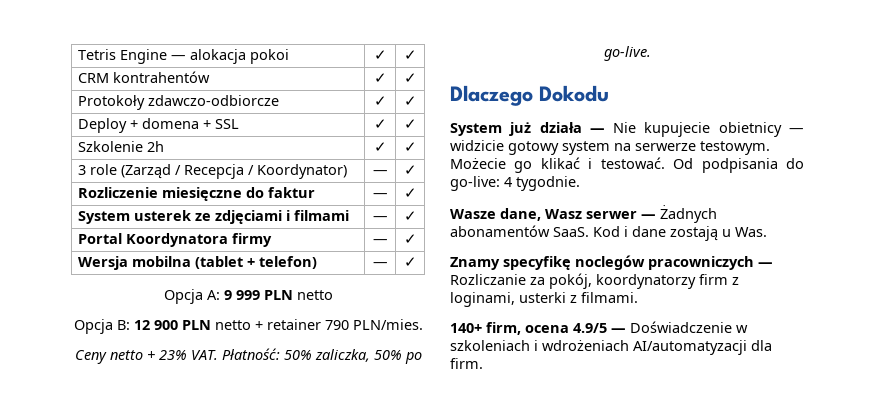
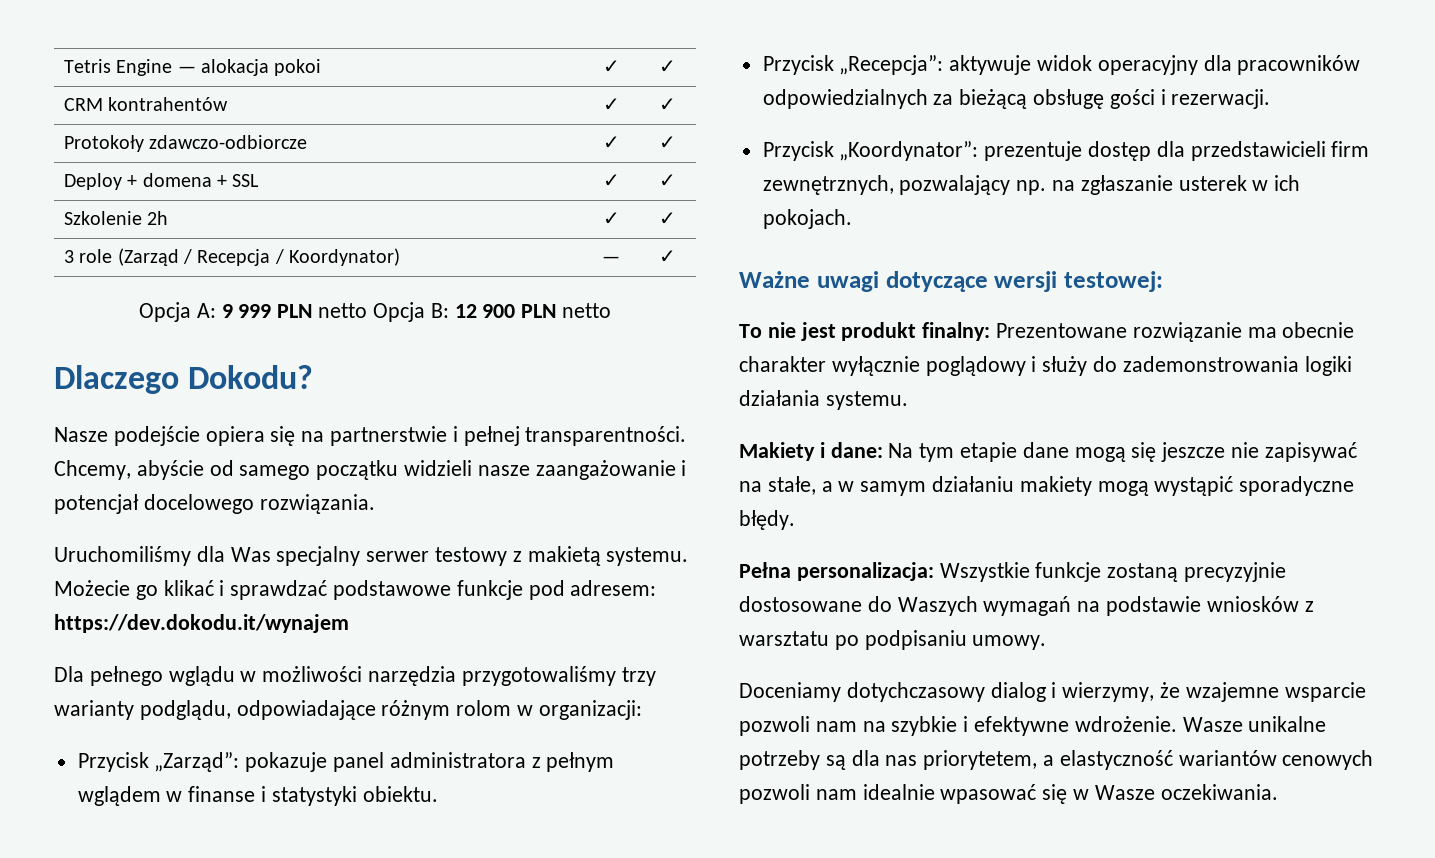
- Rozliczenie miesięczne do faktur | — | ✓
- System usterek ze zdjęciami i filmami | — | ✓
- Portal Koordynatora firmy | — | ✓
- Wersja mobilna (tablet + telefon) | — | ✓
- Opcja A: 9 999 PLN netto
- Opcja B: 12 900 PLN netto + retainer 790 PLN/mies.
- Ceny netto + 23% VAT. Płatność: 50% zaliczka, 50% po go-live.
- Dlaczego Dokodu
- System już działa — Nie kupujecie obietnicy — widzicie gotowy system na serwerze testowym. Możecie go klikać i testować. Od podpisania do go-live: 4 tygodnie.
- Wasze dane, Wasz serwer — Żadnych abonamentów SaaS. Kod i dane zostają u Was.
- Znamy specyfikę noclegów pracowniczych — Rozliczanie za pokój, koordynatorzy firm z loginami, usterki z filmami.
- 140+ firm, ocena 4.9/5 — Doświadczenie w szkoleniach i wdrożeniach AI/automatyzacji dla firm.
+ Opcja A: 9 999 PLN netto Opcja B: 12 900 PLN netto
+ Dlaczego Dokodu?
+ Nasze podejście opiera się na partnerstwie i pełnej transparentności. Chcemy, abyście od samego początku widzieli nasze zaangażowanie i potencjał docelowego rozwiązania.
+ Uruchomiliśmy dla Was specjalny serwer testowy z makietą systemu. Możecie go klikać i sprawdzać podstawowe funkcje pod adresem: https://dev.dokodu.it/wynajem
+ Dla pełnego wglądu w możliwości narzędzia przygotowaliśmy trzy warianty podglądu, odpowiadające różnym rolom w organizacji:
+ Przycisk „Zarząd”: pokazuje panel administratora z pełnym wglądem w finanse i statystyki obiektu.
+ Przycisk „Recepcja”: aktywuje widok operacyjny dla pracowników odpowiedzialnych za bieżącą obsługę gości i rezerwacji.
+ Przycisk „Koordynator”: prezentuje dostęp dla przedstawicieli firm zewnętrznych, pozwalający np. na zgłaszanie usterek w ich pokojach.
+ Ważne uwagi dotyczące wersji testowej:
+ To nie jest produkt finalny: Prezentowane rozwiązanie ma obecnie charakter wyłącznie poglądowy i służy do zademonstrowania logiki działania systemu.
+ Makiety i dane: Na tym etapie dane mogą się jeszcze nie zapisywać na stałe, a w samym działaniu makiety mogą wystąpić sporadyczne błędy.
+ Pełna personalizacja: Wszystkie funkcje zostaną precyzyjnie dostosowane do Waszych wymagań na podstawie wniosków z warsztatu po podpisaniu umowy.
+ Doceniamy dotychczasowy dialog i wierzymy, że wzajemne wsparcie pozwoli nam na szybkie i efektywne wdrożenie. Wasze unikalne potrzeby są dla nas priorytetem, a elastyczność wariantów cenowych pozwoli nam idealnie wpasować się w Wasze oczekiwania.

